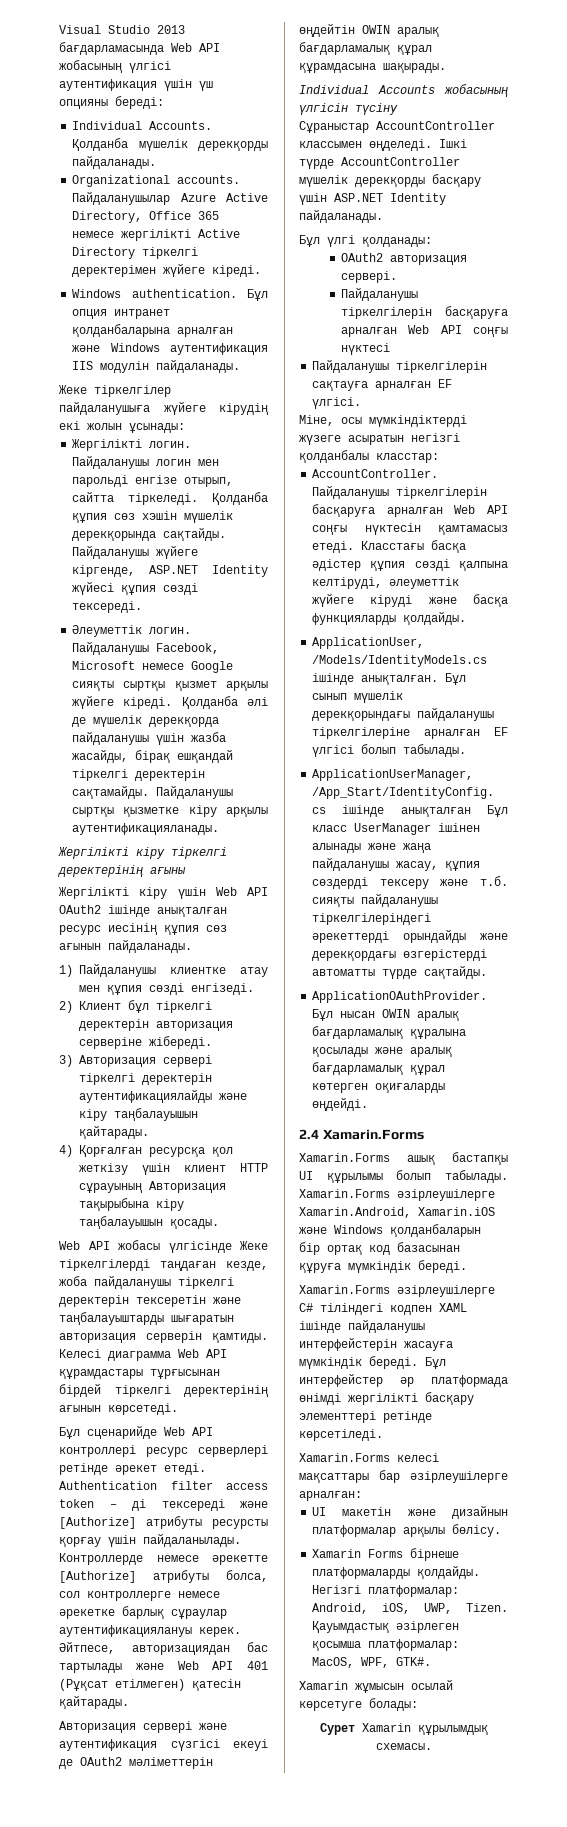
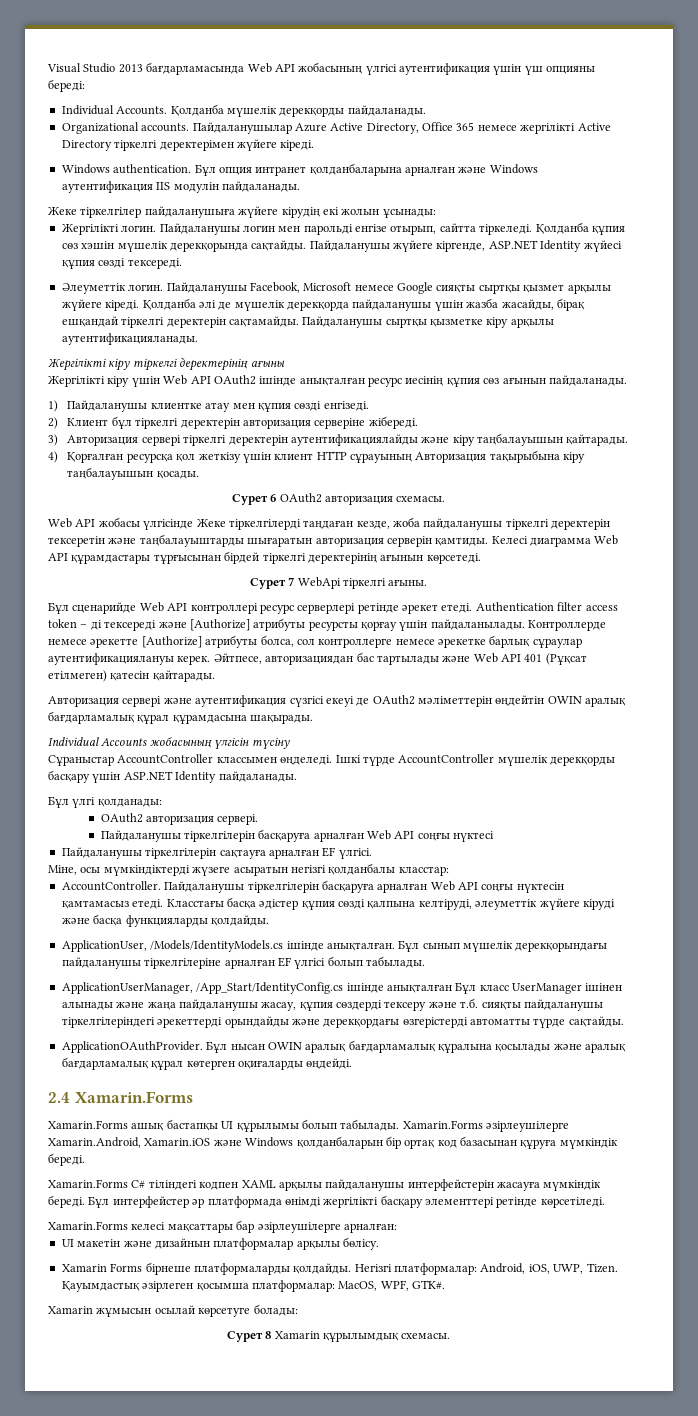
+ Сурет 6 OAuth2 авторизация схемасы.
+ Сурет 7 WebApi тіркелгі ағыны.
- Xamarin.Forms әзірлеушілерге C# тіліндегі кодпен XAML ішінде пайдаланушы интерфейстерін жасауға мүмкіндік береді.
+ Xamarin.Forms C# тіліндегі кодпен XAML арқылы пайдаланушы интерфейстерін жасауға мүмкіндік береді.
- Сурет Xamarin құрылымдық схемасы.
+ Сурет 8 Xamarin құрылымдық схемасы.

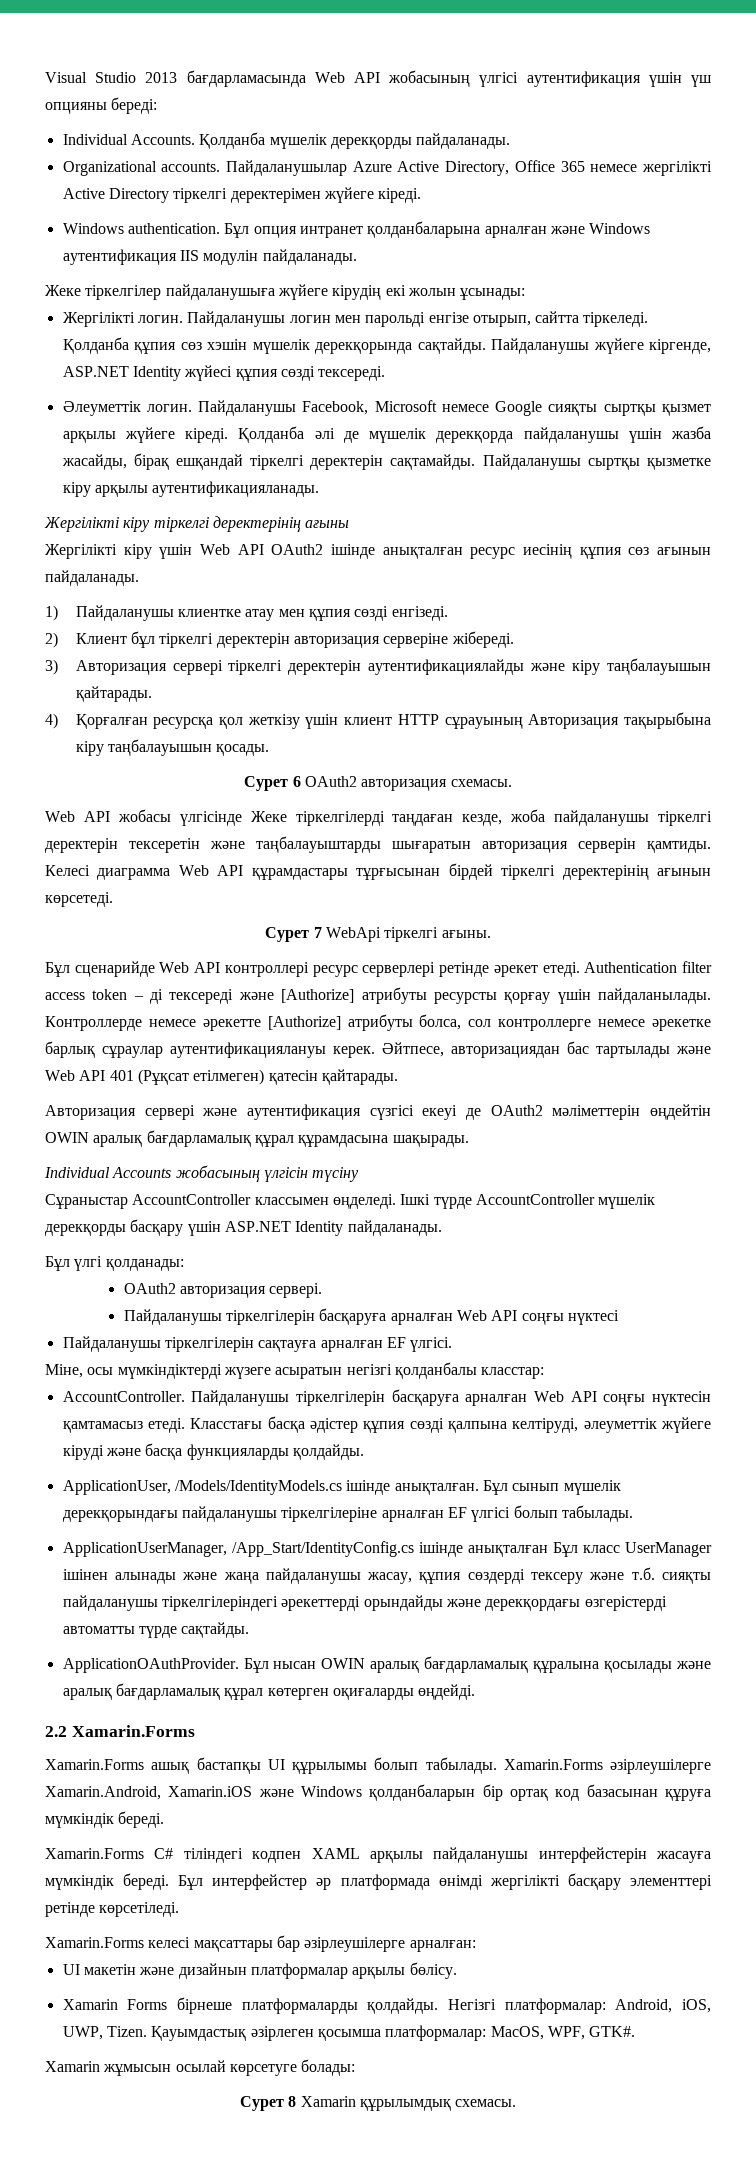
- 2.4 Xamarin.Forms
+ 2.2 Xamarin.Forms

